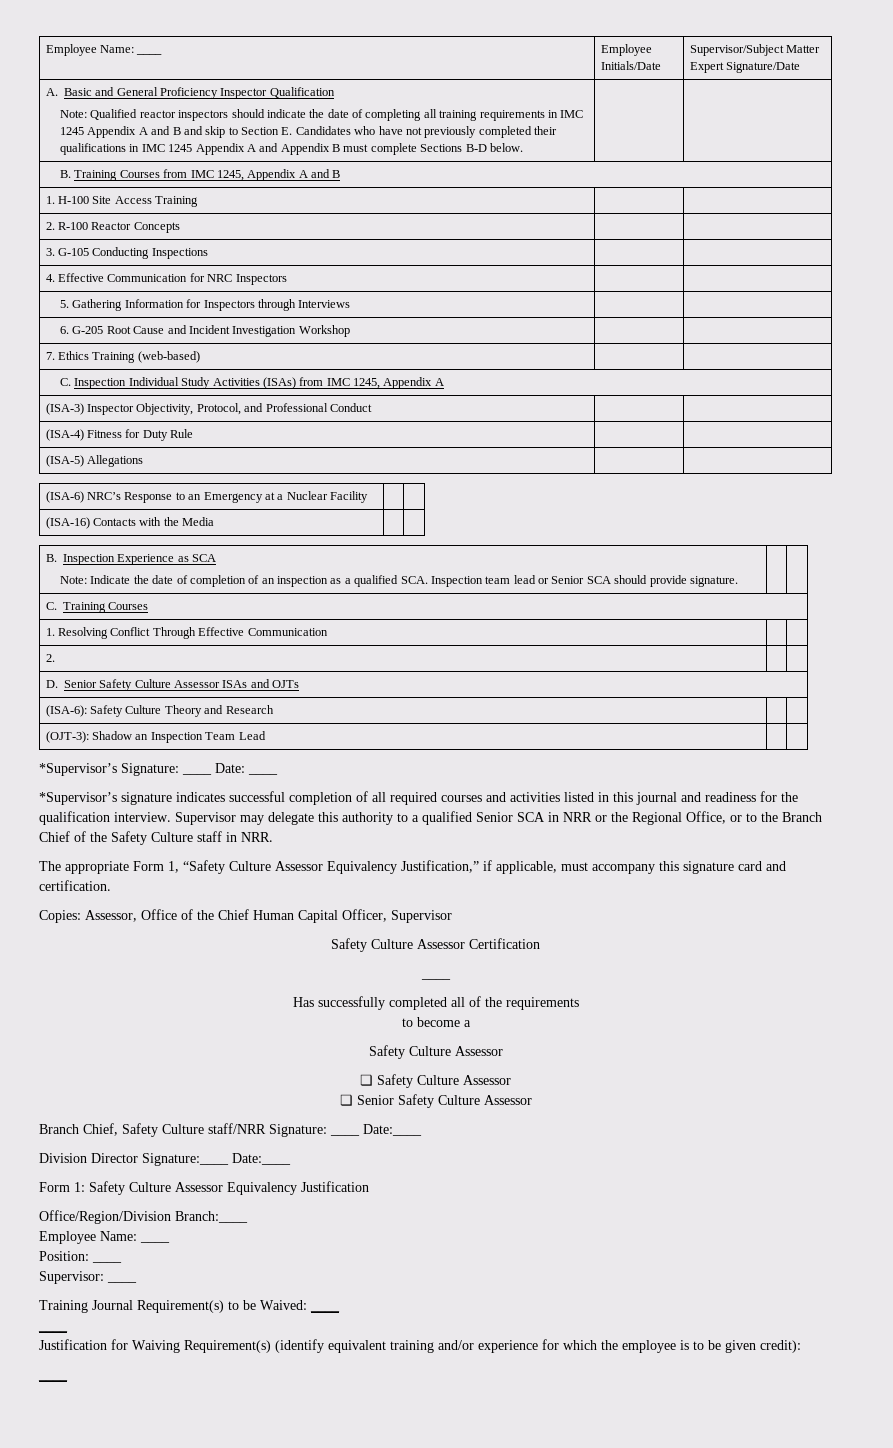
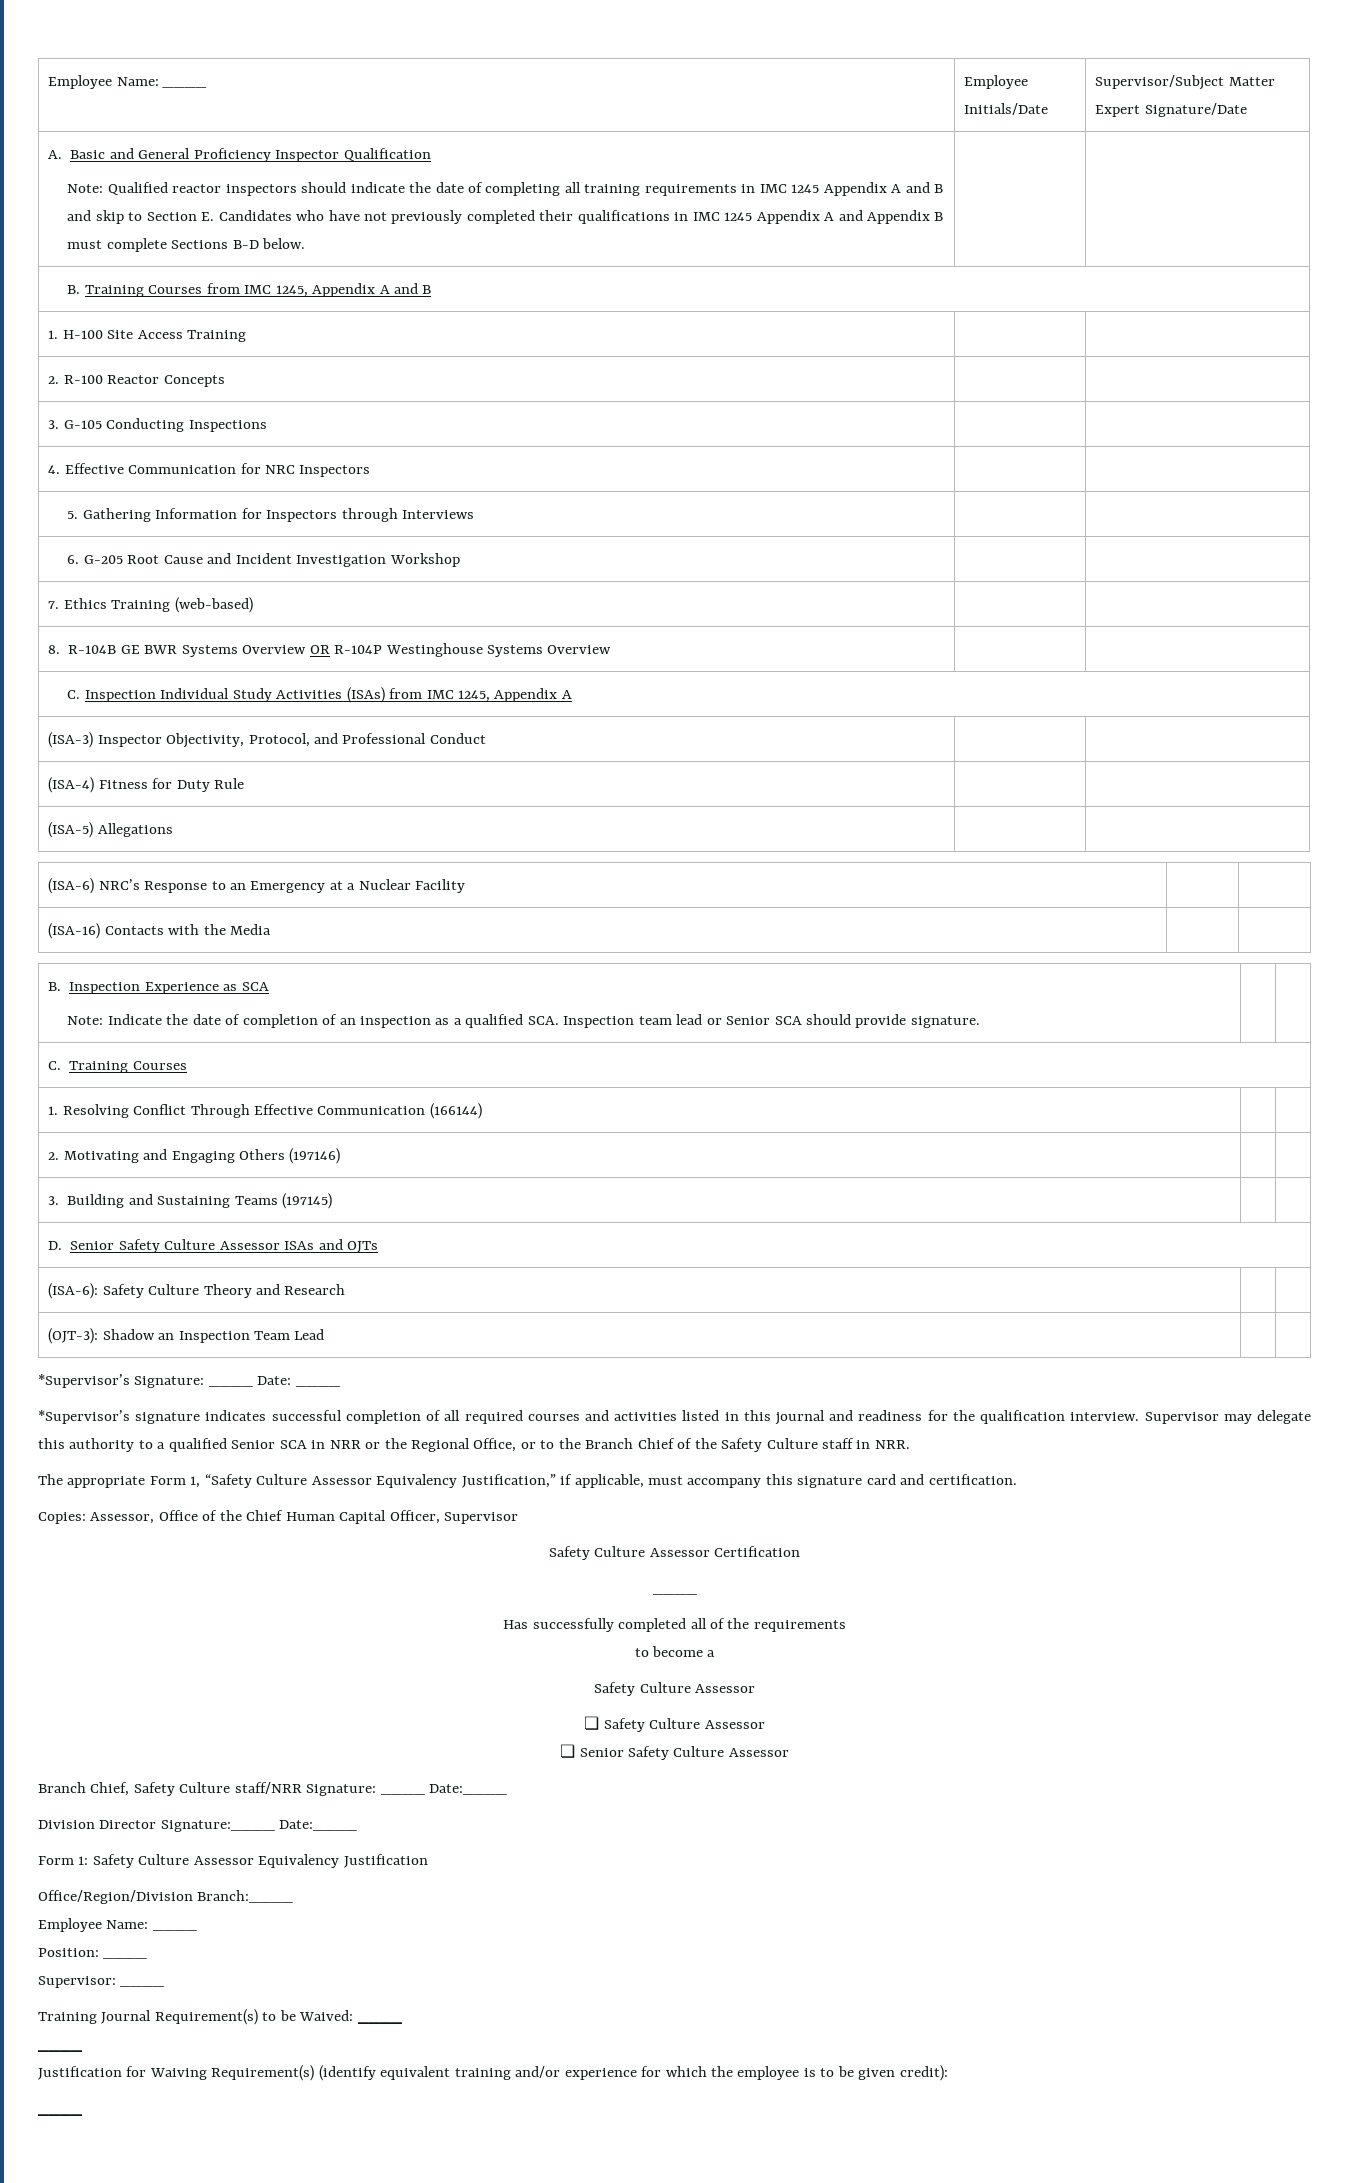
+ 8. R-104B GE BWR Systems Overview OR R-104P Westinghouse Systems Overview | |
- 1. Resolving Conflict Through Effective Communication | |
- 2. | |
+ 1. Resolving Conflict Through Effective Communication (166144) | |
+ 2. Motivating and Engaging Others (197146) | |
+ 3. Building and Sustaining Teams (197145) | |

